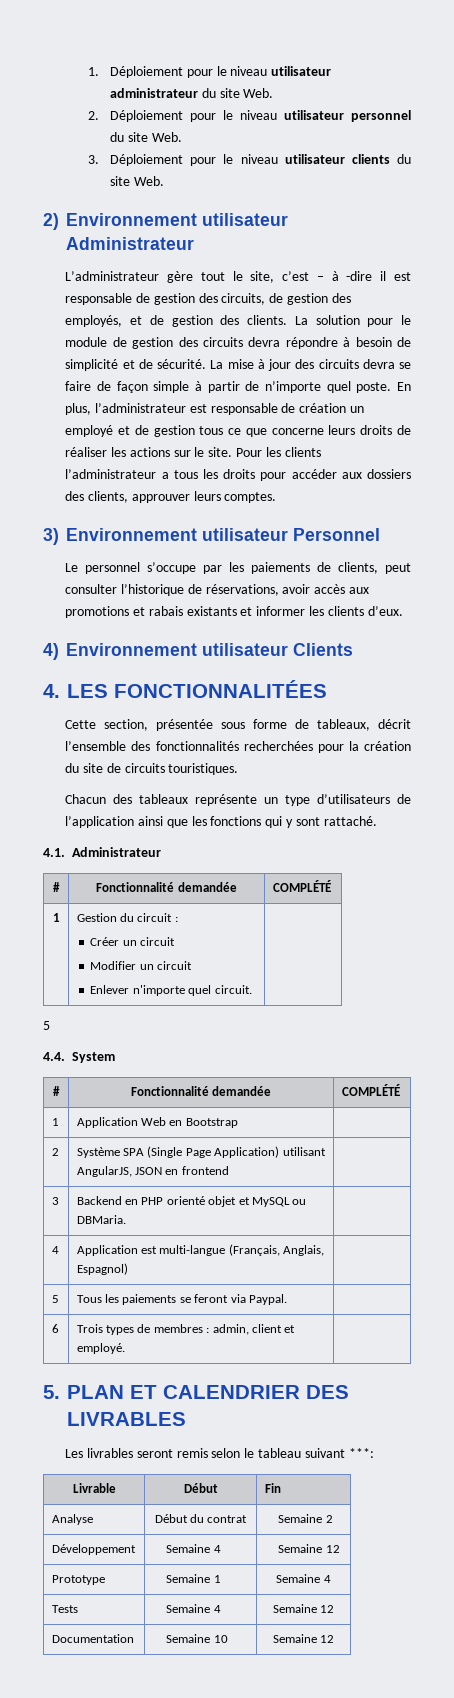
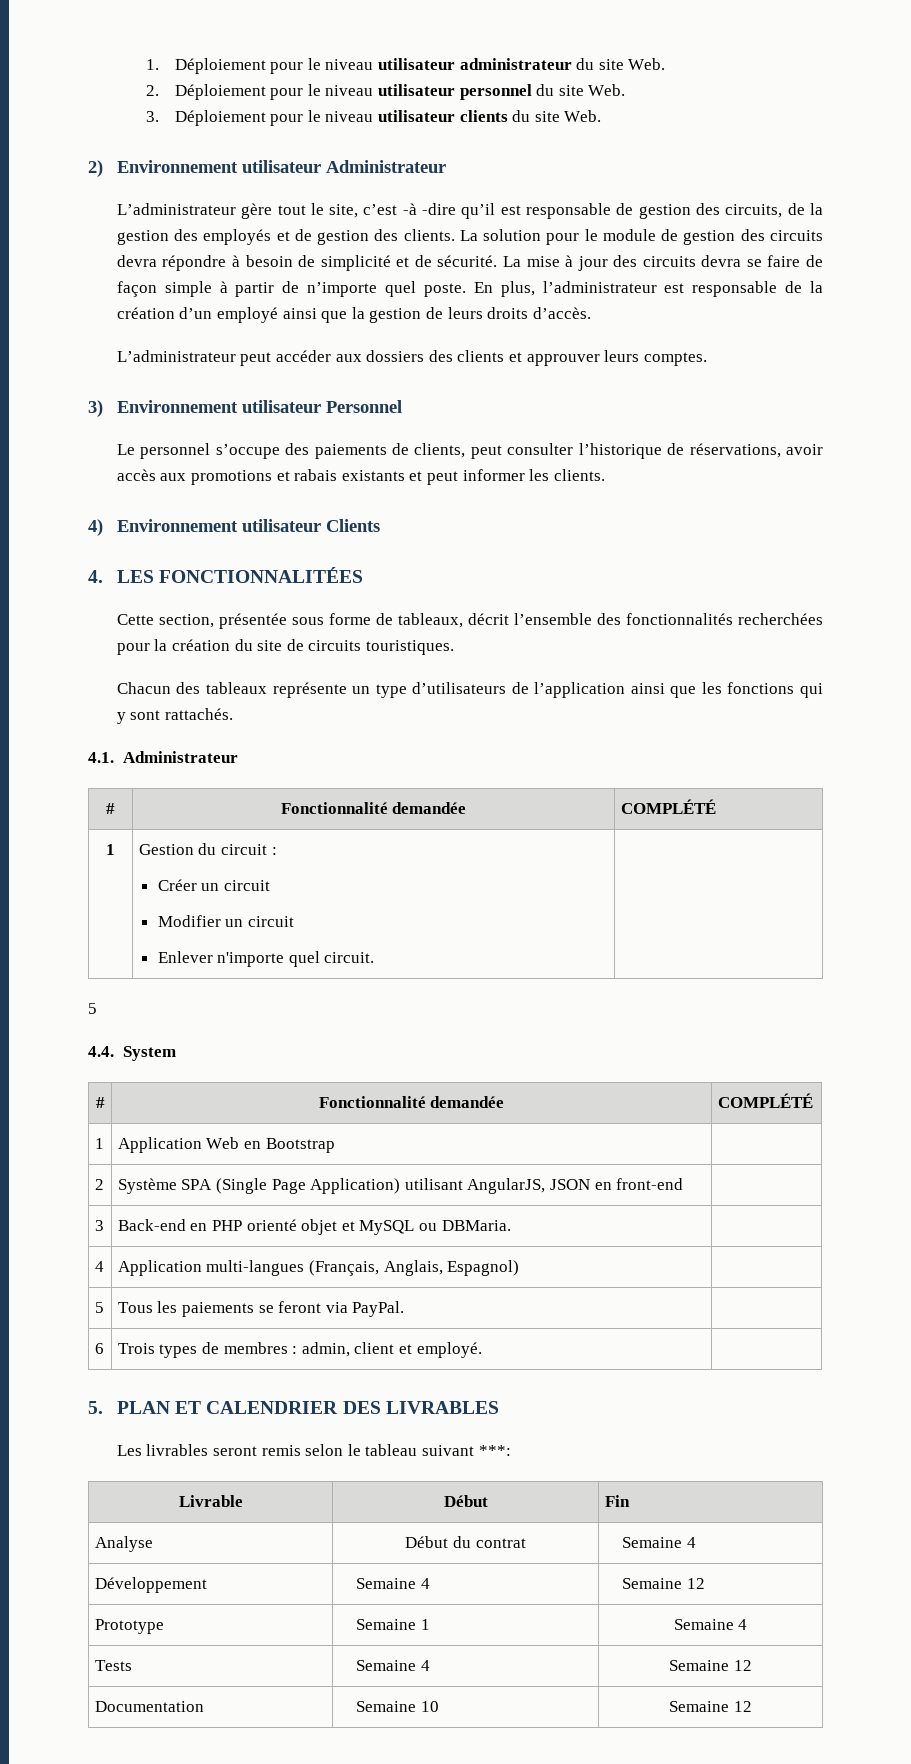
- L’administrateur gère tout le site, c’est – à -dire il est responsable de gestion des circuits, de gestion des employés, et de gestion des clients.
+ L’administrateur gère tout le site, c’est -à -dire qu’il est responsable de gestion des circuits, de la gestion des employés et de gestion des clients.
- En plus, l’administrateur est responsable de création un employé et de gestion tous ce que concerne leurs droits de réaliser les actions sur le site. Pour les clients l’administrateur a tous les droits pour accéder aux dossiers des clients, approuver leurs comptes.
+ En plus, l’administrateur est responsable de la création d’un employé ainsi que la gestion de leurs droits d’accès.
+ L’administrateur peut accéder aux dossiers des clients et approuver leurs comptes.
- Le personnel s’occupe par les paiements de clients, peut consulter l’historique de réservations, avoir accès aux promotions et rabais existants et informer les clients d’eux.
+ Le personnel s’occupe des paiements de clients, peut consulter l’historique de réservations, avoir accès aux promotions et rabais existants et peut informer les clients.
- Chacun des tableaux représente un type d’utilisateurs de l’application ainsi que les fonctions qui y sont rattaché.
+ Chacun des tableaux représente un type d’utilisateurs de l’application ainsi que les fonctions qui y sont rattachés.
- 2 | Système SPA (Single Page Application) utilisant AngularJS, JSON en frontend |
+ 2 | Système SPA (Single Page Application) utilisant AngularJS, JSON en front-end |
- 3 | Backend en PHP orienté objet et MySQL ou DBMaria. |
+ 3 | Back-end en PHP orienté objet et MySQL ou DBMaria. |
- 4 | Application est multi-langue (Français, Anglais, Espagnol) |
+ 4 | Application multi-langues (Français, Anglais, Espagnol) |
- 5 | Tous les paiements se feront via Paypal. |
+ 5 | Tous les paiements se feront via PayPal. |
- Analyse | Début du contrat | Semaine 2
+ Analyse | Début du contrat | Semaine 4

